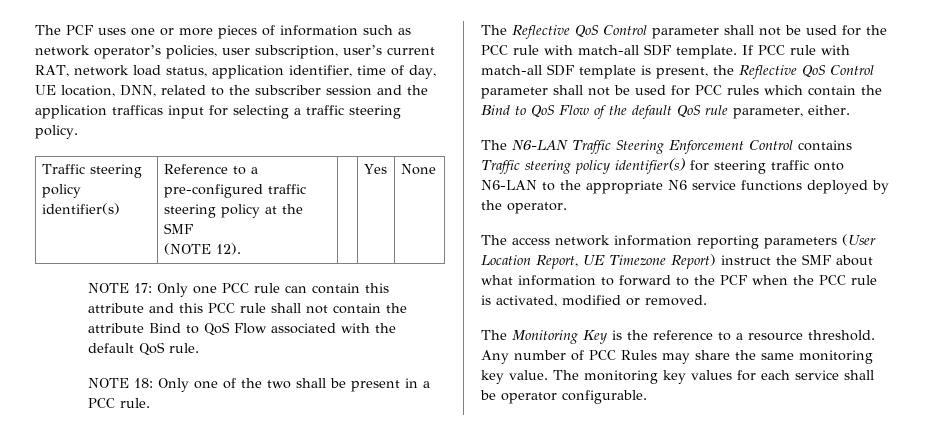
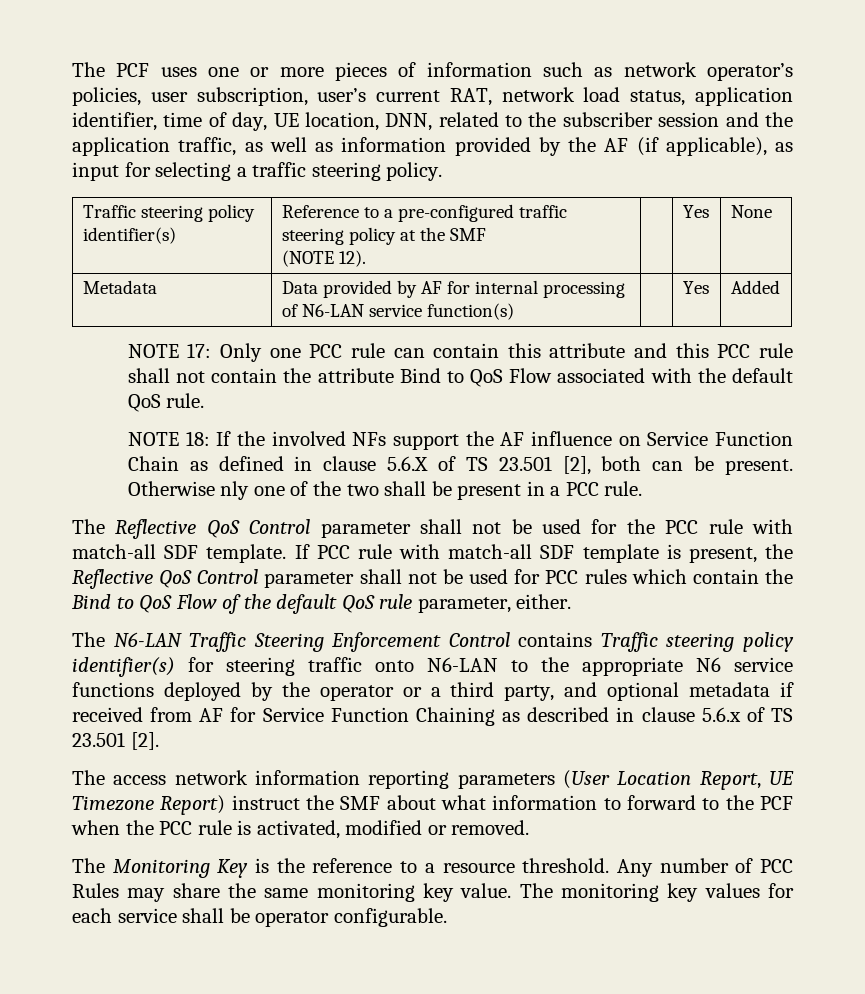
- The PCF uses one or more pieces of information such as network operator’s policies, user subscription, user’s current RAT, network load status, application identifier, time of day, UE location, DNN, related to the subscriber session and the application trafficas input for selecting a traffic steering policy.
+ The PCF uses one or more pieces of information such as network operator’s policies, user subscription, user’s current RAT, network load status, application identifier, time of day, UE location, DNN, related to the subscriber session and the application traffic, as well as information provided by the AF (if applicable), as input for selecting a traffic steering policy.
+ Metadata | Data provided by AF for internal processing of N6-LAN service function(s) | | Yes | Added
- NOTE 18: Only one of the two shall be present in a PCC rule.
+ NOTE 18: If the involved NFs support the AF influence on Service Function Chain as defined in clause 5.6.X of TS 23.501 [2], both can be present. Otherwise nly one of the two shall be present in a PCC rule.
- The N6-LAN Traffic Steering Enforcement Control contains Traffic steering policy identifier(s) for steering traffic onto N6-LAN to the appropriate N6 service functions deployed by the operator.
+ The N6-LAN Traffic Steering Enforcement Control contains Traffic steering policy identifier(s) for steering traffic onto N6-LAN to the appropriate N6 service functions deployed by the operator or a third party, and optional metadata if received from AF for Service Function Chaining as described in clause 5.6.x of TS 23.501 [2].

